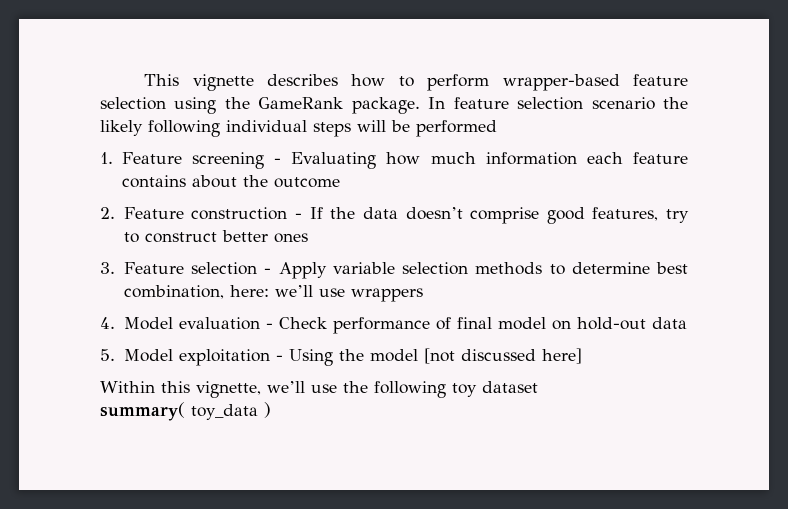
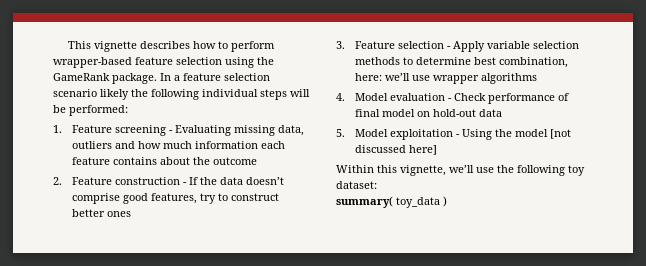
- In feature selection scenario the likely following individual steps will be performed
+ In a feature selection scenario likely the following individual steps will be performed:
- 1. Feature screening - Evaluating how much information each feature contains about the outcome
+ 1. Feature screening - Evaluating missing data, outliers and how much information each feature contains about the outcome
- 3. Feature selection - Apply variable selection methods to determine best combination, here: we’ll use wrappers
+ 3. Feature selection - Apply variable selection methods to determine best combination, here: we’ll use wrapper algorithms
- Within this vignette, we’ll use the following toy dataset
+ Within this vignette, we’ll use the following toy dataset:

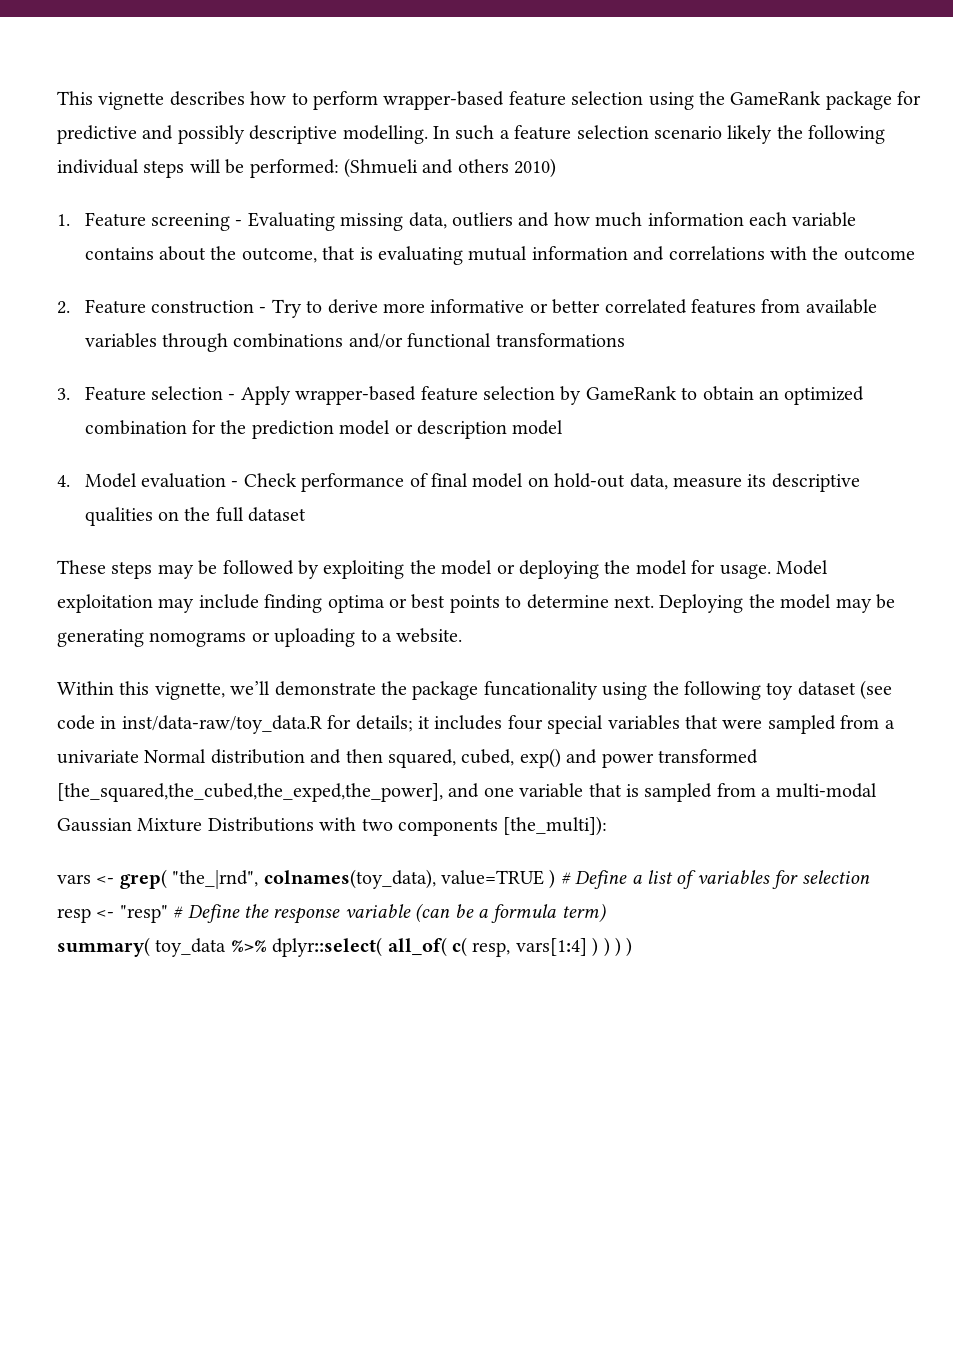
- This vignette describes how to perform wrapper-based feature selection using the GameRank package. In a feature selection scenario likely the following individual steps will be performed:
+ This vignette describes how to perform wrapper-based feature selection using the GameRank package for predictive and possibly descriptive modelling. In such a feature selection scenario likely the following individual steps will be performed: (Shmueli and others 2010)
- 1. Feature screening - Evaluating missing data, outliers and how much information each feature contains about the outcome
+ 1. Feature screening - Evaluating missing data, outliers and how much information each variable contains about the outcome, that is evaluating mutual information and correlations with the outcome
- 2. Feature construction - If the data doesn’t comprise good features, try to construct better ones
+ 2. Feature construction - Try to derive more informative or better correlated features from available variables through combinations and/or functional transformations
- 3. Feature selection - Apply variable selection methods to determine best combination, here: we’ll use wrapper algorithms
+ 3. Feature selection - Apply wrapper-based feature selection by GameRank to obtain an optimized combination for the prediction model or description model
- 4. Model evaluation - Check performance of final model on hold-out data
- 5. Model exploitation - Using the model [not discussed here]
- Within this vignette, we’ll use the following toy dataset:
- summary( toy_data )
+ 4. Model evaluation - Check performance of final model on hold-out data, measure its descriptive qualities on the full dataset
+ These steps may be followed by exploiting the model or deploying the model for usage. Model exploitation may include finding optima or best points to determine next. Deploying the model may be generating nomograms or uploading to a website.
+ Within this vignette, we’ll demonstrate the package funcationality using the following toy dataset (see code in inst/data-raw/toy_data.R for details; it includes four special variables that were sampled from a univariate Normal distribution and then squared, cubed, exp() and power transformed [the_squared,the_cubed,the_exped,the_power], and one variable that is sampled from a multi-modal Gaussian Mixture Distributions with two components [the_multi]):
+ vars <- grep( "the_|rnd", colnames(toy_data), value=TRUE ) # Define a list of variables for selection
+ resp <- "resp" # Define the response variable (can be a formula term)
+ summary( toy_data %>% dplyr::select( all_of( c( resp, vars[1:4] ) ) ) )

